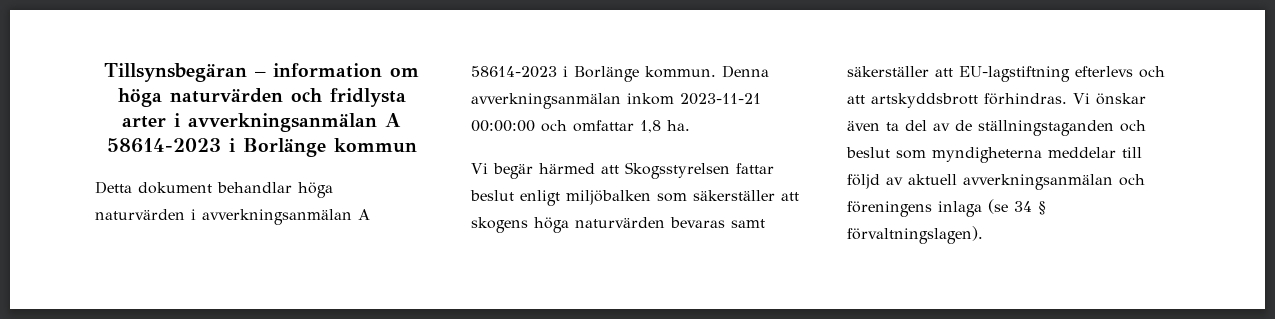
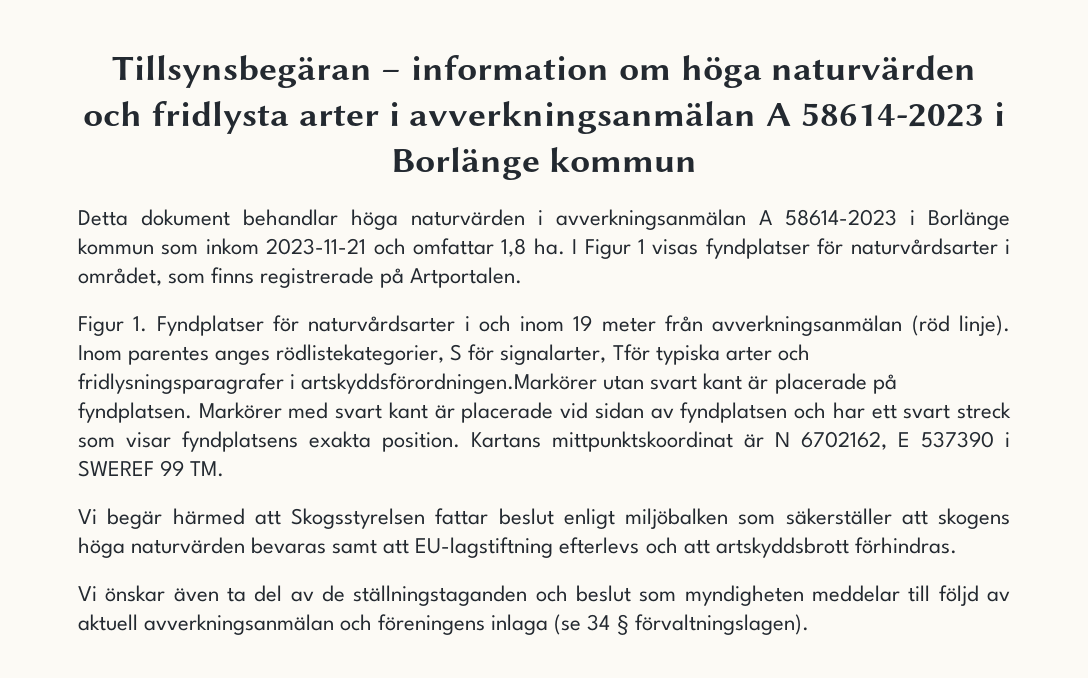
- Detta dokument behandlar höga naturvärden i avverkningsanmälan A 58614-2023 i Borlänge kommun. Denna avverkningsanmälan inkom 2023-11-21 00:00:00 och omfattar 1,8 ha.
+ Detta dokument behandlar höga naturvärden i avverkningsanmälan A 58614-2023 i Borlänge kommun som inkom 2023-11-21 och omfattar 1,8 ha. I Figur 1 visas fyndplatser för naturvårdsarter i området, som finns registrerade på Artportalen.
+ Figur 1. Fyndplatser för naturvårdsarter i och inom 19 meter från avverkningsanmälan (röd linje). Inom parentes anges rödlistekategorier, S för signalarter, Tför typiska arter och fridlysningsparagrafer i artskyddsförordningen.Markörer utan svart kant är placerade på fyndplatsen. Markörer med svart kant är placerade vid sidan av fyndplatsen och har ett svart streck som visar fyndplatsens exakta position. Kartans mittpunktskoordinat är N 6702162, E 537390 i SWEREF 99 TM.
- Vi begär härmed att Skogsstyrelsen fattar beslut enligt miljöbalken som säkerställer att skogens höga naturvärden bevaras samt säkerställer att EU-lagstiftning efterlevs och att artskyddsbrott förhindras. Vi önskar även ta del av de ställningstaganden och beslut som myndigheterna meddelar till följd av aktuell avverkningsanmälan och föreningens inlaga (se 34 § förvaltningslagen).
+ Vi begär härmed att Skogsstyrelsen fattar beslut enligt miljöbalken som säkerställer att skogens höga naturvärden bevaras samt att EU-lagstiftning efterlevs och att artskyddsbrott förhindras.
+ Vi önskar även ta del av de ställningstaganden och beslut som myndigheten meddelar till följd av aktuell avverkningsanmälan och föreningens inlaga (se 34 § förvaltningslagen).

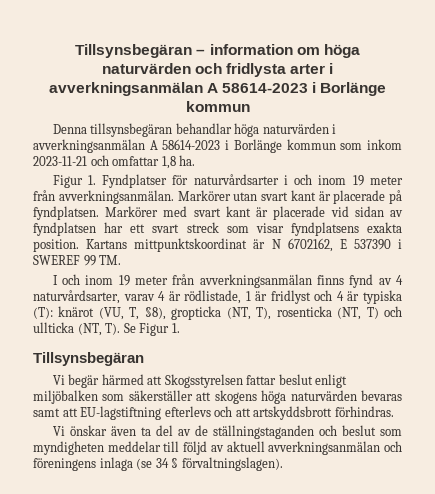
- Detta dokument behandlar höga naturvärden i avverkningsanmälan A 58614-2023 i Borlänge kommun som inkom 2023-11-21 och omfattar 1,8 ha. I Figur 1 visas fyndplatser för naturvårdsarter i området, som finns registrerade på Artportalen.
+ Denna tillsynsbegäran behandlar höga naturvärden i avverkningsanmälan A 58614-2023 i Borlänge kommun som inkom 2023-11-21 och omfattar 1,8 ha.
- Figur 1. Fyndplatser för naturvårdsarter i och inom 19 meter från avverkningsanmälan (röd linje). Inom parentes anges rödlistekategorier, S för signalarter, Tför typiska arter och fridlysningsparagrafer i artskyddsförordningen.Markörer utan svart kant är placerade på fyndplatsen.
+ Figur 1. Fyndplatser för naturvårdsarter i och inom 19 meter från avverkningsanmälan. Markörer utan svart kant är placerade på fyndplatsen.
- Markörer med svart kant är placerade vid sidan av fyndplatsen och har ett svart streck som visar fyndplatsens exakta position.
+ Markörer med svart kant är placerade vid sidan av fyndplatsen har ett svart streck som visar fyndplatsens exakta position.
+ I och inom 19 meter från avverkningsanmälan finns fynd av 4 naturvårdsarter, varav 4 är rödlistade, 1 är fridlyst och 4 är typiska (T): knärot (VU, T, §8), gropticka (NT, T), rosenticka (NT, T) och ullticka (NT, T). Se Figur 1.
+ Tillsynsbegäran

